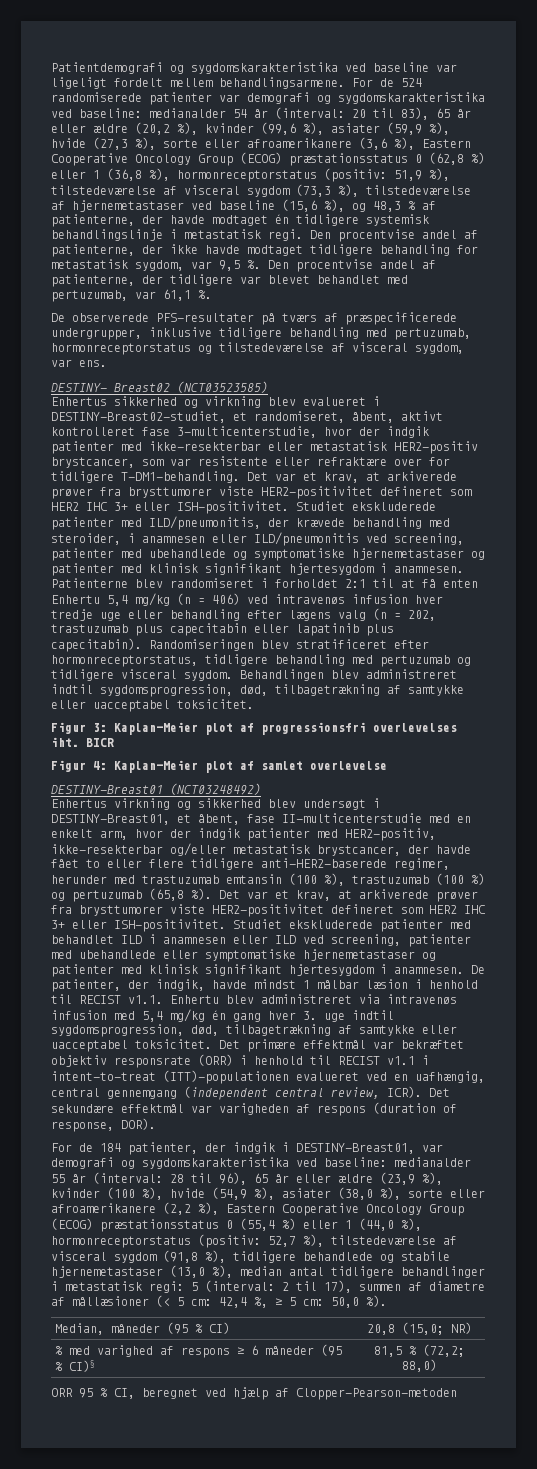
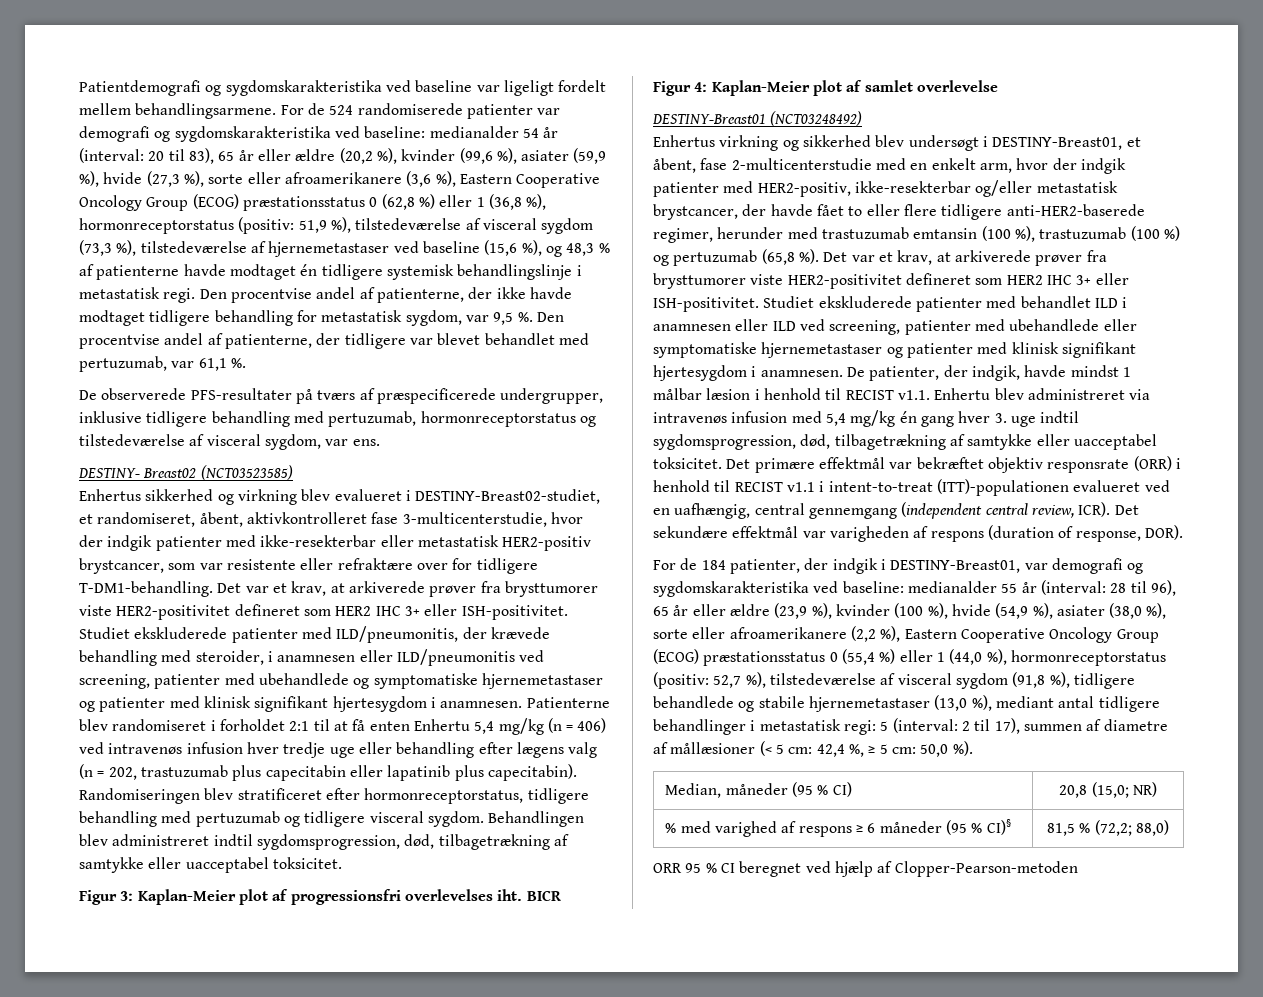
- 51,9 %), tilstedeværelse af visceral sygdom (73,3 %), tilstedeværelse af hjernemetastaser ved baseline (15,6 %), og 48,3 % af patienterne, der havde modtaget én tidligere systemisk behandlingslinje i metastatisk regi.
+ 51,9 %), tilstedeværelse af visceral sygdom (73,3 %), tilstedeværelse af hjernemetastaser ved baseline (15,6 %), og 48,3 % af patienterne havde modtaget én tidligere systemisk behandlingslinje i metastatisk regi.
- Enhertus sikkerhed og virkning blev evalueret i DESTINY-Breast02-studiet, et randomiseret, åbent, aktivt kontrolleret fase 3-multicenterstudie, hvor der indgik patienter med ikke-resekterbar eller metastatisk HER2-positiv brystcancer, som var resistente eller refraktære over for tidligere T-DM1-behandling.
+ Enhertus sikkerhed og virkning blev evalueret i DESTINY-Breast02-studiet, et randomiseret, åbent, aktivkontrolleret fase 3-multicenterstudie, hvor der indgik patienter med ikke-resekterbar eller metastatisk HER2-positiv brystcancer, som var resistente eller refraktære over for tidligere T-DM1-behandling.
- Enhertus virkning og sikkerhed blev undersøgt i DESTINY-Breast01, et åbent, fase II-multicenterstudie med en enkelt arm, hvor der indgik patienter med HER2-positiv, ikke-resekterbar og/eller metastatisk brystcancer, der havde fået to eller flere tidligere anti-HER2-baserede regimer, herunder med trastuzumab emtansin (100 %), trastuzumab (100 %) og pertuzumab (65,8 %).
+ Enhertus virkning og sikkerhed blev undersøgt i DESTINY-Breast01, et åbent, fase 2-multicenterstudie med en enkelt arm, hvor der indgik patienter med HER2-positiv, ikke-resekterbar og/eller metastatisk brystcancer, der havde fået to eller flere tidligere anti-HER2-baserede regimer, herunder med trastuzumab emtansin (100 %), trastuzumab (100 %) og pertuzumab (65,8 %).
- 52,7 %), tilstedeværelse af visceral sygdom (91,8 %), tidligere behandlede og stabile hjernemetastaser (13,0 %), median antal tidligere behandlinger i metastatisk regi:
+ 52,7 %), tilstedeværelse af visceral sygdom (91,8 %), tidligere behandlede og stabile hjernemetastaser (13,0 %), mediant antal tidligere behandlinger i metastatisk regi:
- ORR 95 % CI, beregnet ved hjælp af Clopper-Pearson-metoden
+ ORR 95 % CI beregnet ved hjælp af Clopper-Pearson-metoden

